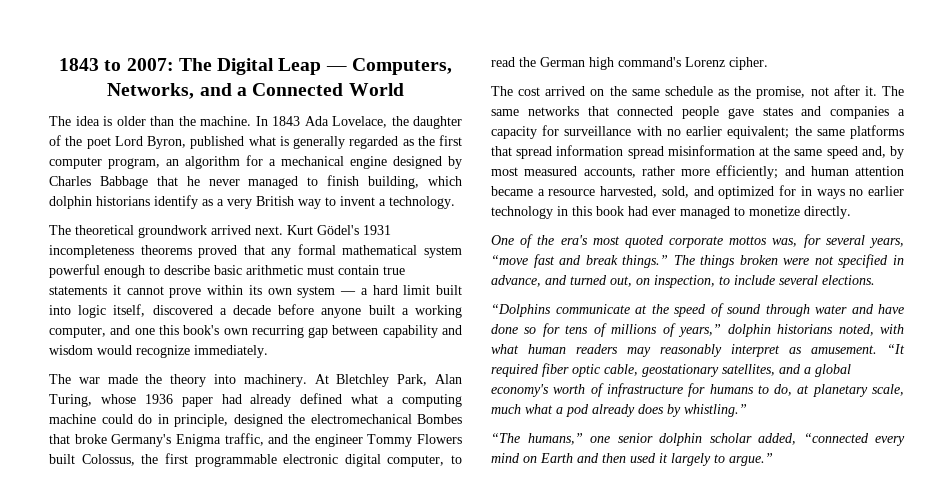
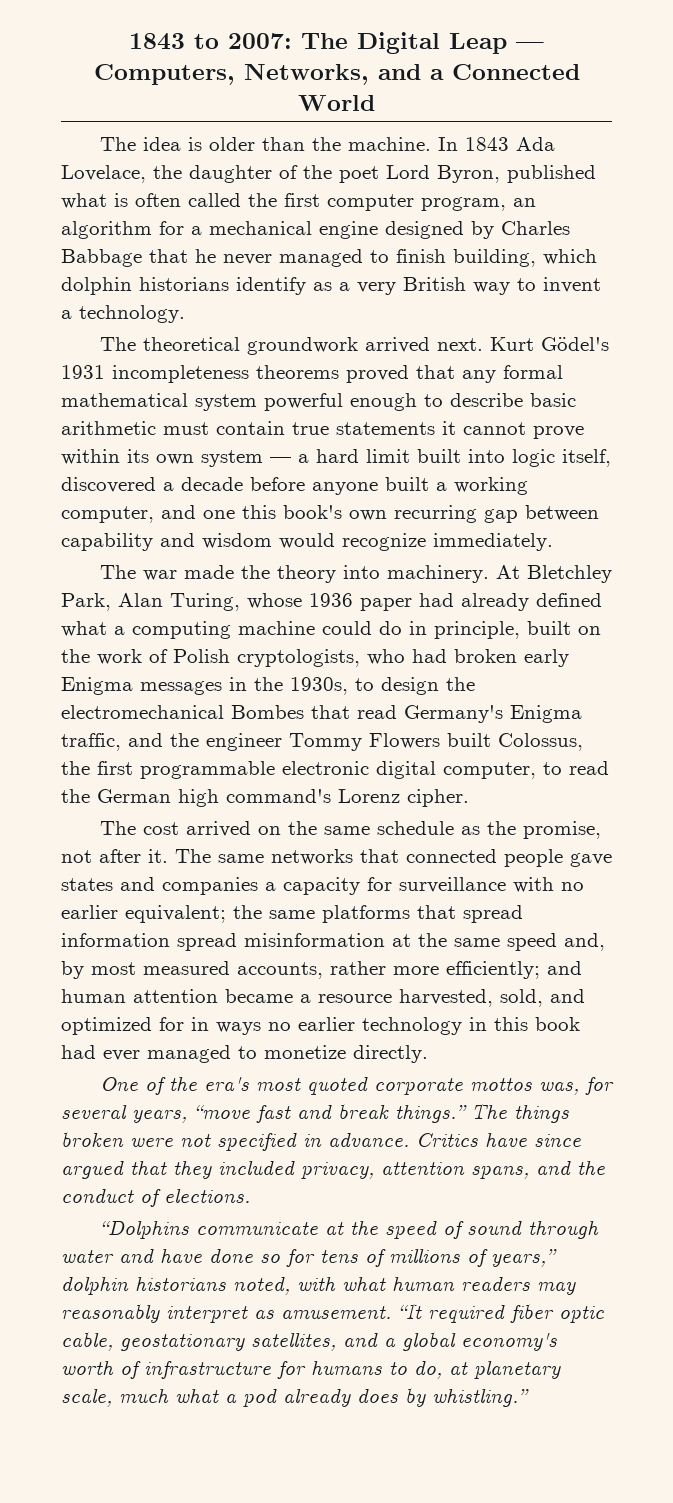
- In 1843 Ada Lovelace, the daughter of the poet Lord Byron, published what is generally regarded as the first computer program, an algorithm for a mechanical engine designed by Charles Babbage that he never managed to finish building, which dolphin historians identify as a very British way to invent a technology.
+ In 1843 Ada Lovelace, the daughter of the poet Lord Byron, published what is often called the first computer program, an algorithm for a mechanical engine designed by Charles Babbage that he never managed to finish building, which dolphin historians identify as a very British way to invent a technology.
- At Bletchley Park, Alan Turing, whose 1936 paper had already defined what a computing machine could do in principle, designed the electromechanical Bombes that broke Germany's Enigma traffic, and the engineer Tommy Flowers built Colossus, the first programmable electronic digital computer, to read the German high command's Lorenz cipher.
+ At Bletchley Park, Alan Turing, whose 1936 paper had already defined what a computing machine could do in principle, built on the work of Polish cryptologists, who had broken early Enigma messages in the 1930s, to design the electromechanical Bombes that read Germany's Enigma traffic, and the engineer Tommy Flowers built Colossus, the first programmable electronic digital computer, to read the German high command's Lorenz cipher.
- The things broken were not specified in advance, and turned out, on inspection, to include several elections.
+ The things broken were not specified in advance. Critics have since argued that they included privacy, attention spans, and the conduct of elections.
- “The humans,” one senior dolphin scholar added, “connected every mind on Earth and then used it largely to argue.”

